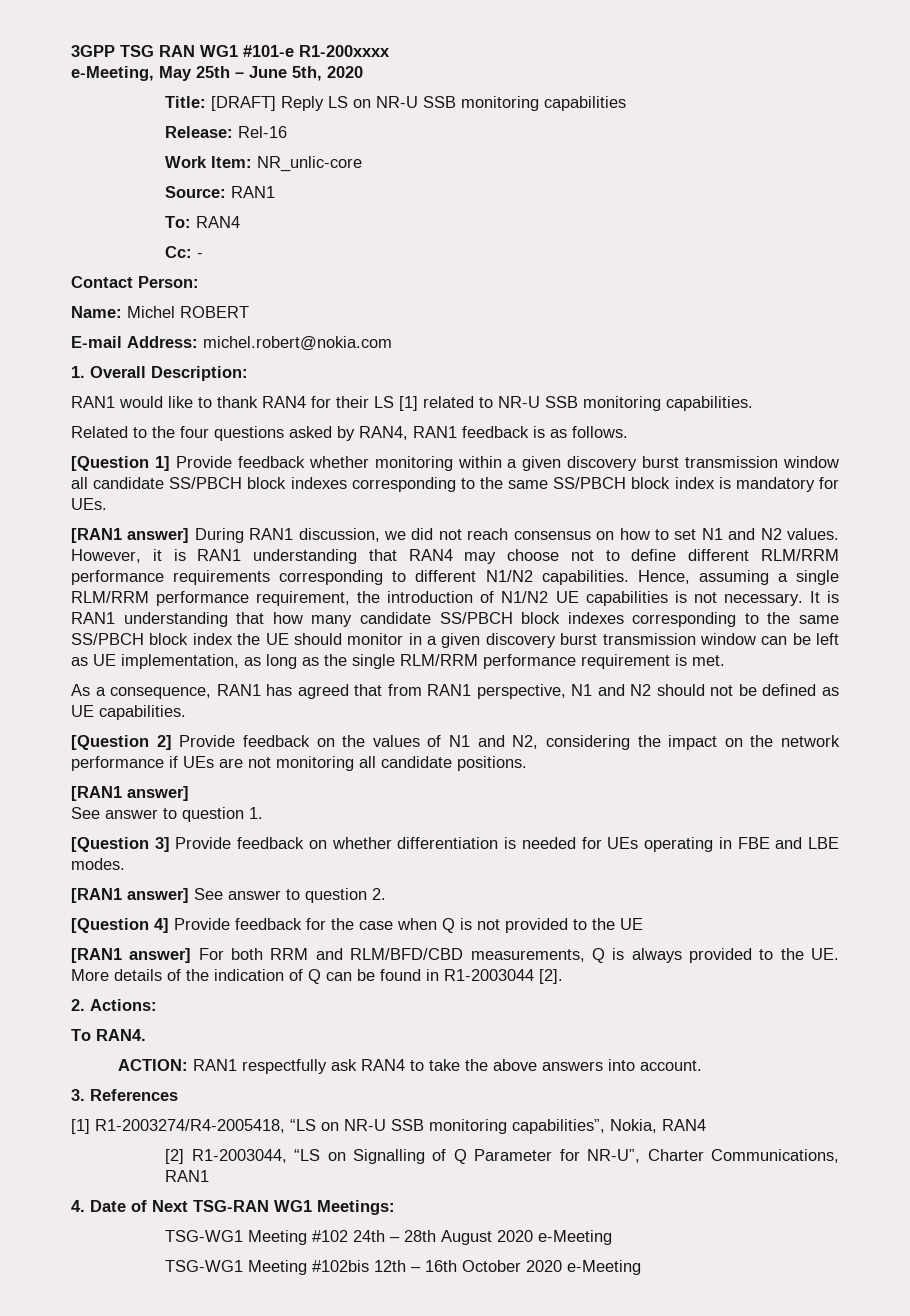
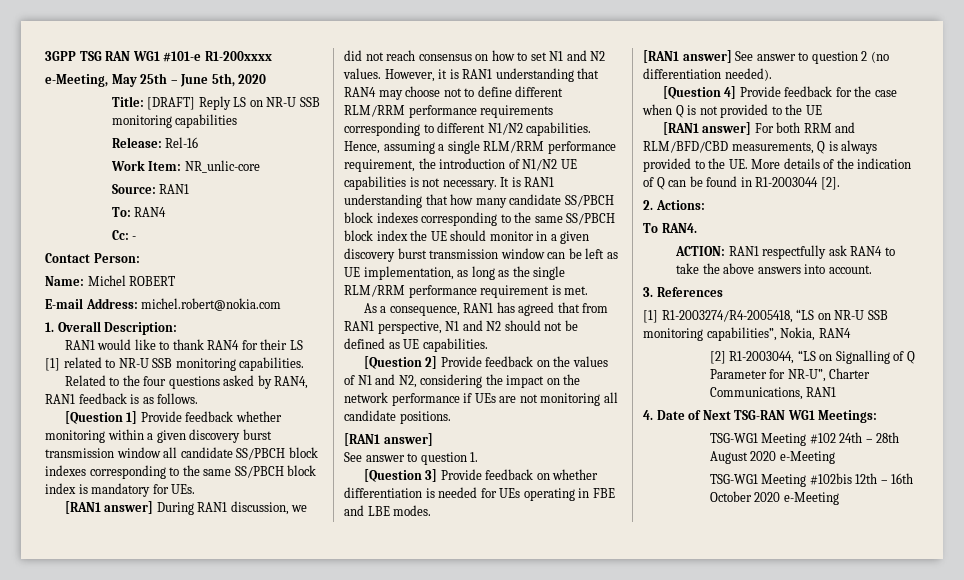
- [RAN1 answer] See answer to question 2.
+ [RAN1 answer] See answer to question 2 (no differentiation needed).

